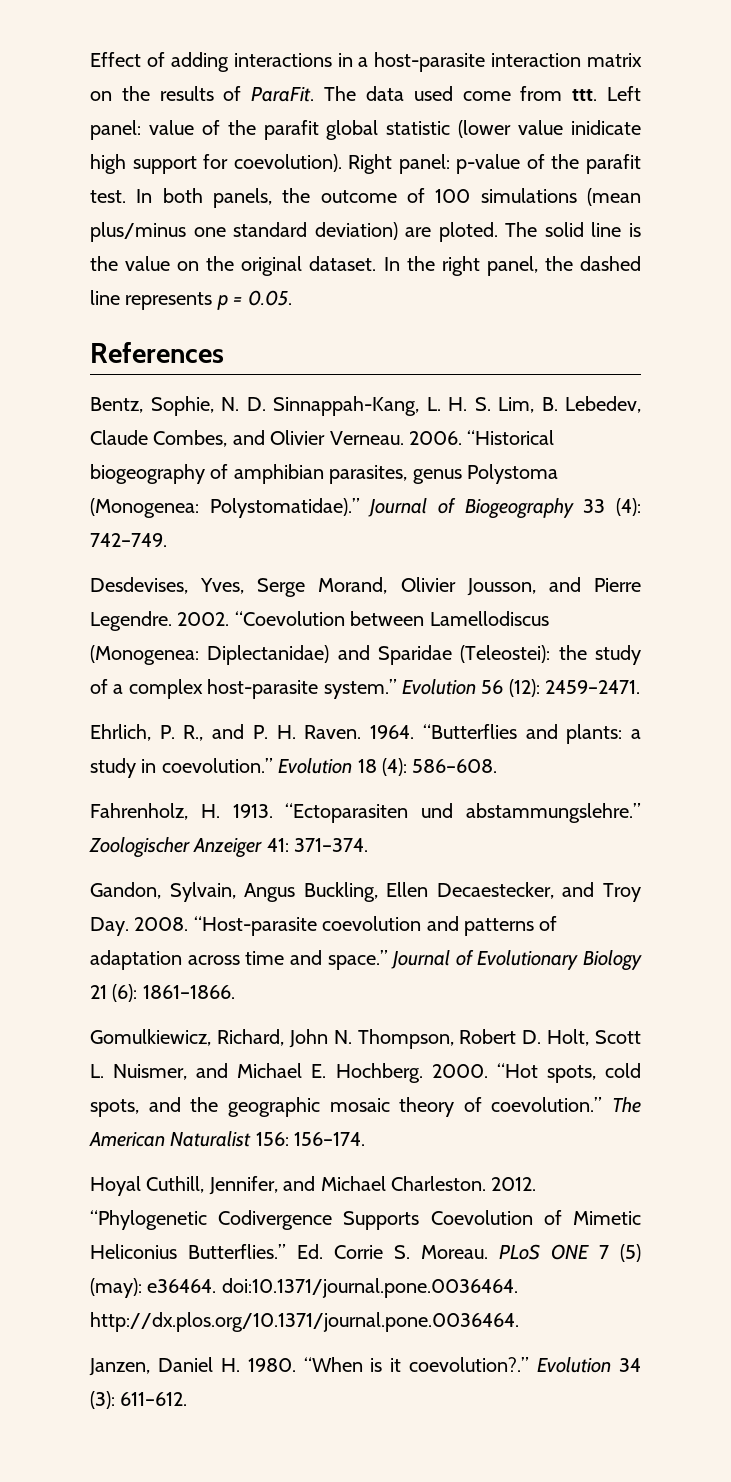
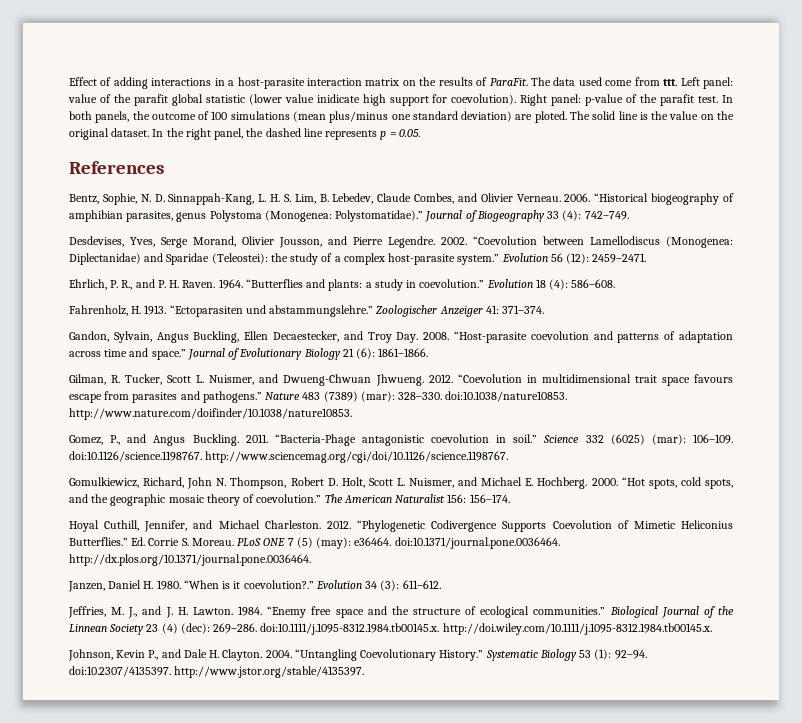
+ Gilman, R. Tucker, Scott L. Nuismer, and Dwueng-Chwuan Jhwueng. 2012. “Coevolution in multidimensional trait space favours escape from parasites and pathogens.” Nature 483 (7389) (mar): 328–330. doi:10.1038/nature10853. http://www.nature.com/doifinder/10.1038/nature10853.
+ Gomez, P., and Angus Buckling. 2011. “Bacteria-Phage antagonistic coevolution in soil.” Science 332 (6025) (mar): 106–109. doi:10.1126/science.1198767. http://www.sciencemag.org/cgi/doi/10.1126/science.1198767.
+ Jeffries, M. J., and J. H. Lawton. 1984. “Enemy free space and the structure of ecological communities.” Biological Journal of the Linnean Society 23 (4) (dec): 269–286. doi:10.1111/j.1095-8312.1984.tb00145.x. http://doi.wiley.com/10.1111/j.1095-8312.1984.tb00145.x.
+ Johnson, Kevin P., and Dale H. Clayton. 2004. “Untangling Coevolutionary History.” Systematic Biology 53 (1): 92–94. doi:10.2307/4135397. http://www.jstor.org/stable/4135397.

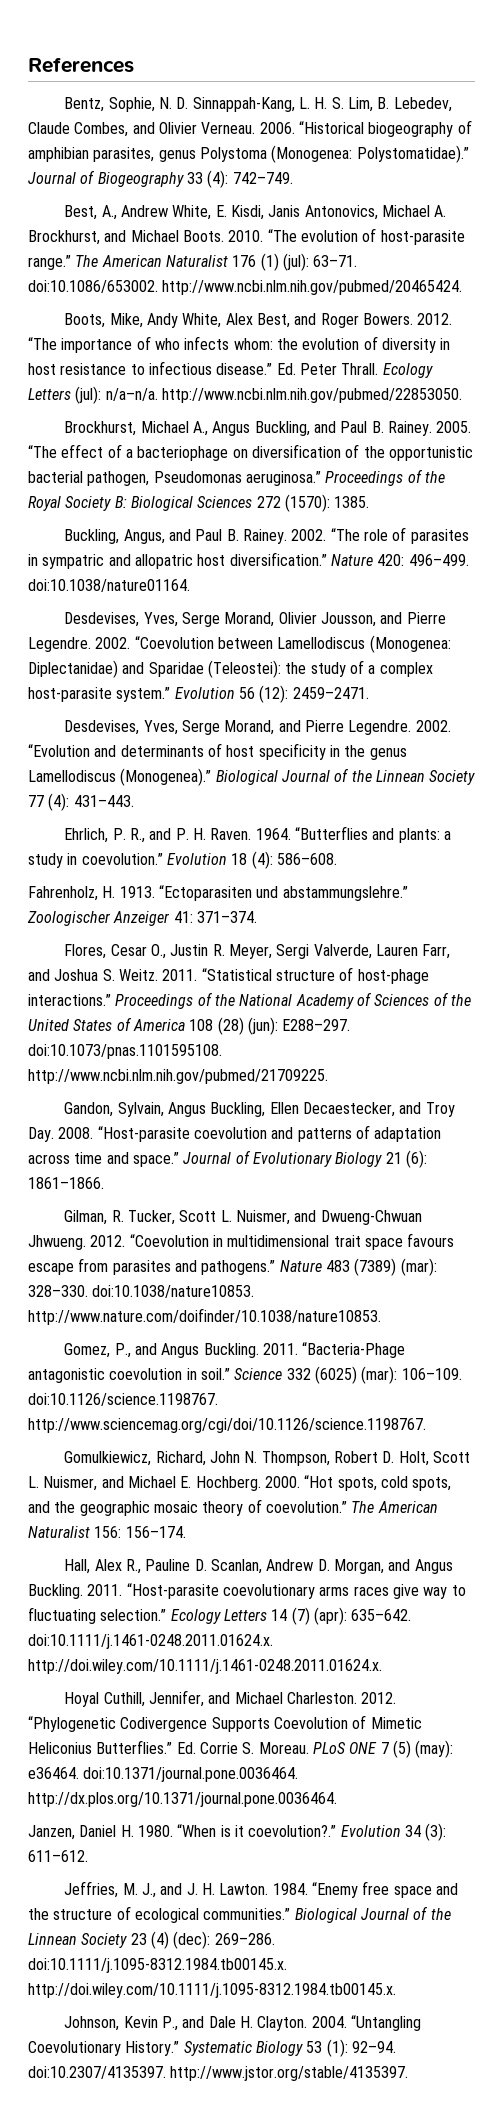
- Effect of adding interactions in a host-parasite interaction matrix on the results of ParaFit. The data used come from ttt. Left panel: value of the parafit global statistic (lower value inidicate high support for coevolution). Right panel: p-value of the parafit test. In both panels, the outcome of 100 simulations (mean plus/minus one standard deviation) are ploted. The solid line is the value on the original dataset. In the right panel, the dashed line represents p = 0.05.
+ Best, A., Andrew White, E. Kisdi, Janis Antonovics, Michael A. Brockhurst, and Michael Boots. 2010. “The evolution of host-parasite range.” The American Naturalist 176 (1) (jul): 63–71. doi:10.1086/653002. http://www.ncbi.nlm.nih.gov/pubmed/20465424.
+ Boots, Mike, Andy White, Alex Best, and Roger Bowers. 2012. “The importance of who infects whom: the evolution of diversity in host resistance to infectious disease.” Ed. Peter Thrall. Ecology Letters (jul): n/a–n/a. http://www.ncbi.nlm.nih.gov/pubmed/22853050.
+ Brockhurst, Michael A., Angus Buckling, and Paul B. Rainey. 2005. “The effect of a bacteriophage on diversification of the opportunistic bacterial pathogen, Pseudomonas aeruginosa.” Proceedings of the Royal Society B: Biological Sciences 272 (1570): 1385.
+ Buckling, Angus, and Paul B. Rainey. 2002. “The role of parasites in sympatric and allopatric host diversification.” Nature 420: 496–499. doi:10.1038/nature01164.
+ Desdevises, Yves, Serge Morand, and Pierre Legendre. 2002. “Evolution and determinants of host specificity in the genus Lamellodiscus (Monogenea).” Biological Journal of the Linnean Society 77 (4): 431–443.
+ Flores, Cesar O., Justin R. Meyer, Sergi Valverde, Lauren Farr, and Joshua S. Weitz. 2011. “Statistical structure of host-phage interactions.” Proceedings of the National Academy of Sciences of the United States of America 108 (28) (jun): E288–297. doi:10.1073/pnas.1101595108. http://www.ncbi.nlm.nih.gov/pubmed/21709225.
+ Hall, Alex R., Pauline D. Scanlan, Andrew D. Morgan, and Angus Buckling. 2011. “Host-parasite coevolutionary arms races give way to fluctuating selection.” Ecology Letters 14 (7) (apr): 635–642. doi:10.1111/j.1461-0248.2011.01624.x. http://doi.wiley.com/10.1111/j.1461-0248.2011.01624.x.

